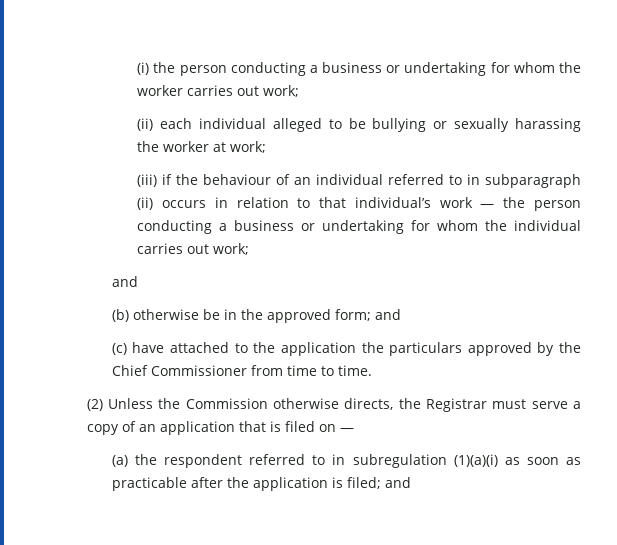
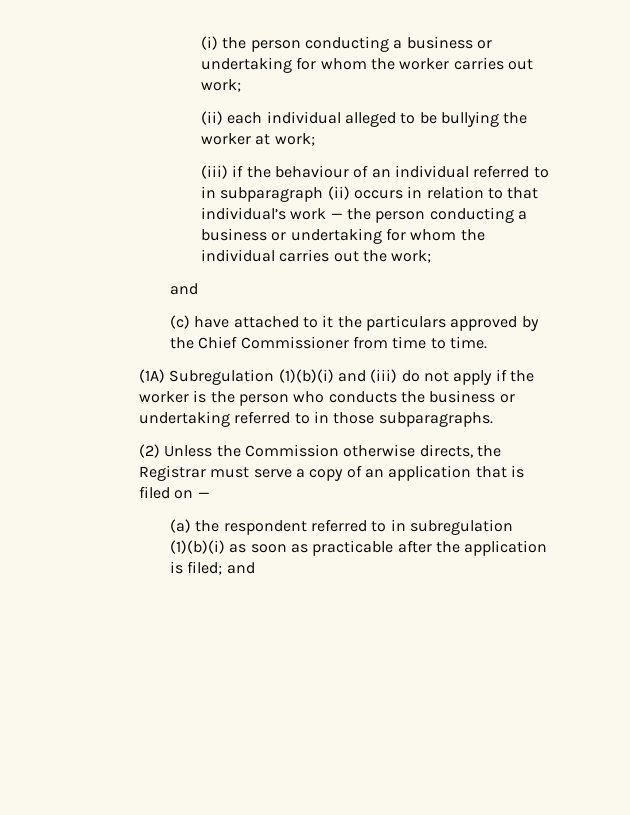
- (ii) each individual alleged to be bullying or sexually harassing the worker at work;
+ (ii) each individual alleged to be bullying the worker at work;
- (iii) if the behaviour of an individual referred to in subparagraph (ii) occurs in relation to that individual’s work — the person conducting a business or undertaking for whom the individual carries out work;
+ (iii) if the behaviour of an individual referred to in subparagraph (ii) occurs in relation to that individual’s work — the person conducting a business or undertaking for whom the individual carries out the work;
- (b) otherwise be in the approved form; and
- (c) have attached to the application the particulars approved by the Chief Commissioner from time to time.
+ (c) have attached to it the particulars approved by the Chief Commissioner from time to time.
+ (1A) Subregulation (1)(b)(i) and (iii) do not apply if the worker is the person who conducts the business or undertaking referred to in those subparagraphs.
- (a) the respondent referred to in subregulation (1)(a)(i) as soon as practicable after the application is filed; and
+ (a) the respondent referred to in subregulation (1)(b)(i) as soon as practicable after the application is filed; and

